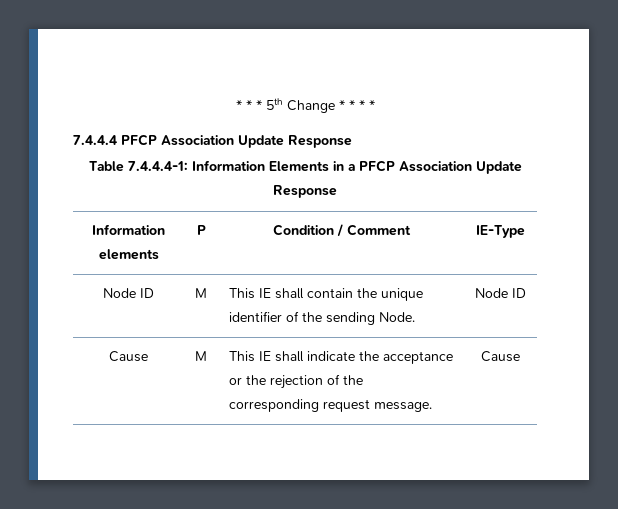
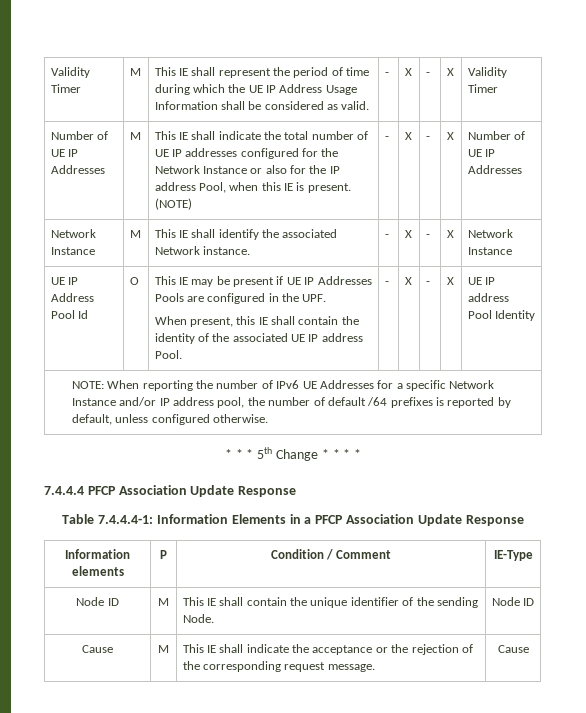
+ Validity Timer | M | This IE shall represent the period of time during which the UE IP Address Usage Information shall be considered as valid. | - | X | - | X | Validity Timer
+ Number of UE IP Addresses | M | This IE shall indicate the total number of UE IP addresses configured for the Network Instance or also for the IP address Pool, when this IE is present. (NOTE) | - | X | - | X | Number of UE IP Addresses
+ Network Instance | M | This IE shall identify the associated Network instance. | - | X | - | X | Network Instance
+ UE IP Address Pool Id | O | This IE may be present if UE IP Addresses Pools are configured in the UPF.
+ When present, this IE shall contain the identity of the associated UE IP address Pool. | - | X | - | X | UE IP address Pool Identity
+ NOTE: When reporting the number of IPv6 UE Addresses for a specific Network Instance and/or IP address pool, the number of default /64 prefixes is reported by default, unless configured otherwise.

